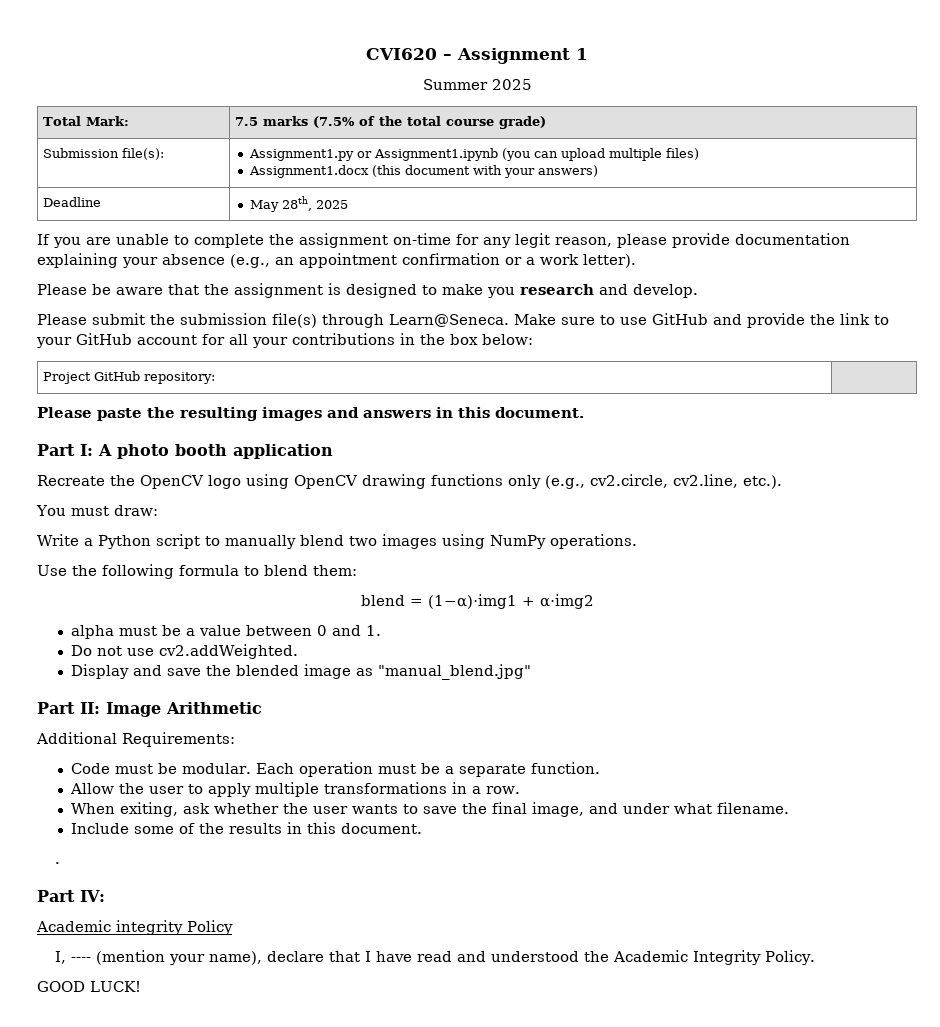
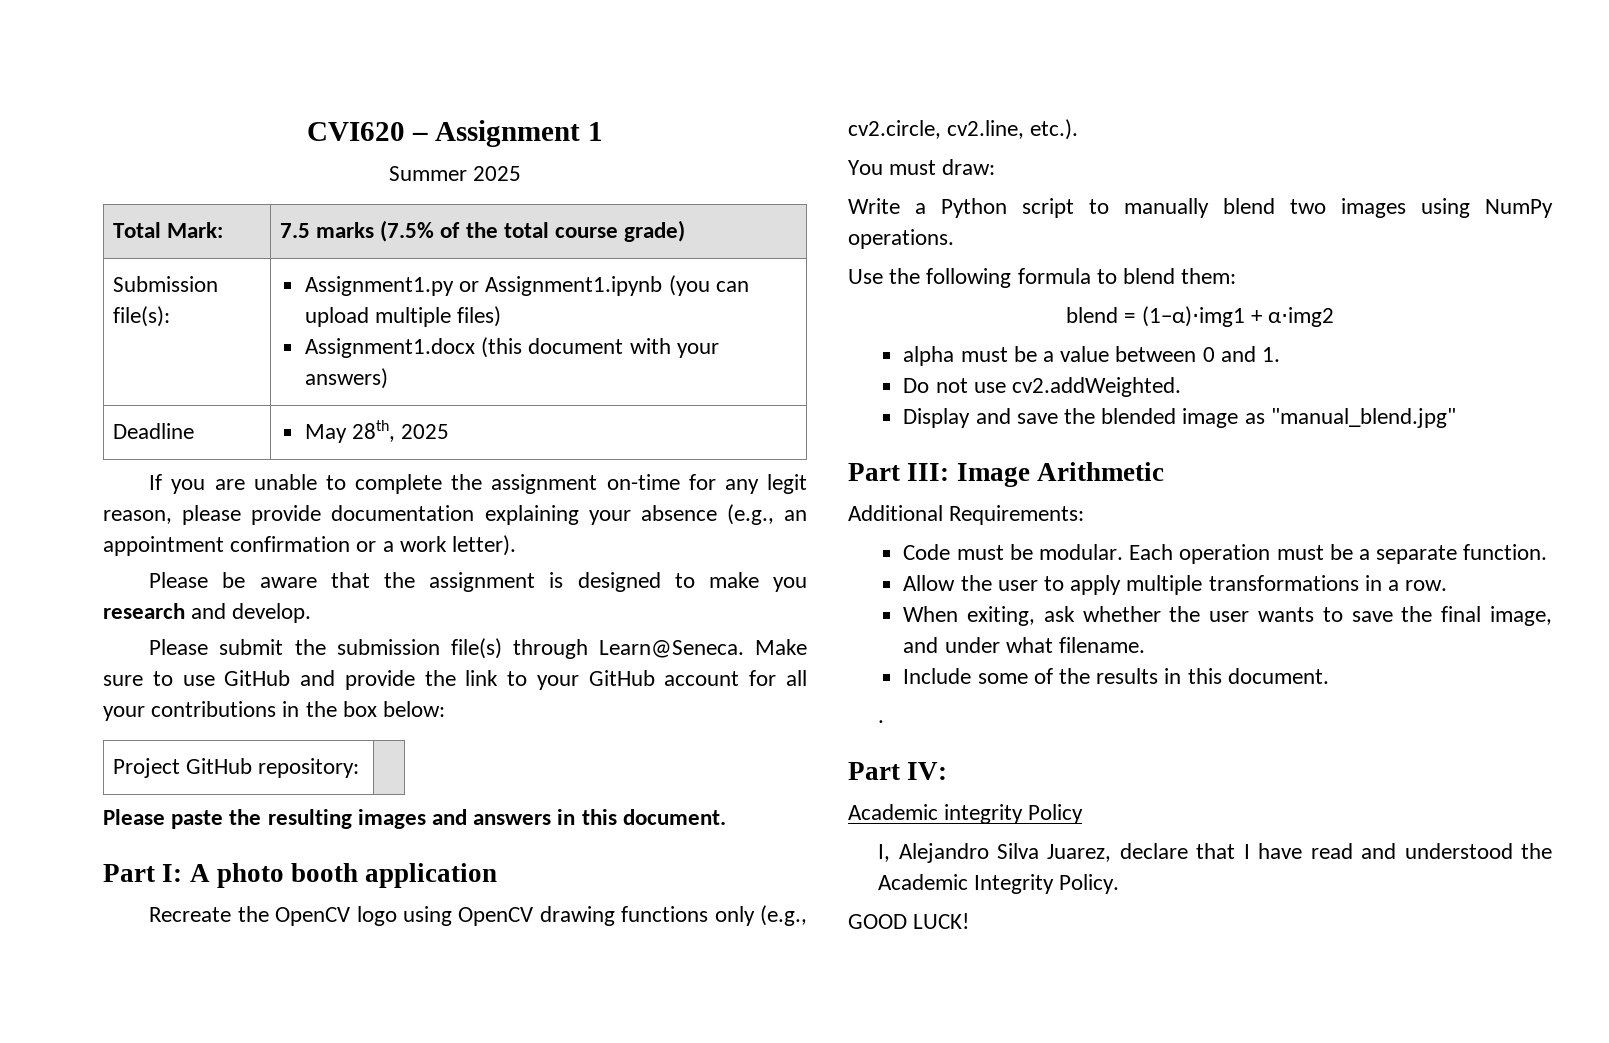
- Part II: Image Arithmetic
+ Part III: Image Arithmetic
- I, ---- (mention your name), declare that I have read and understood the Academic Integrity Policy.
+ I, Alejandro Silva Juarez, declare that I have read and understood the Academic Integrity Policy.

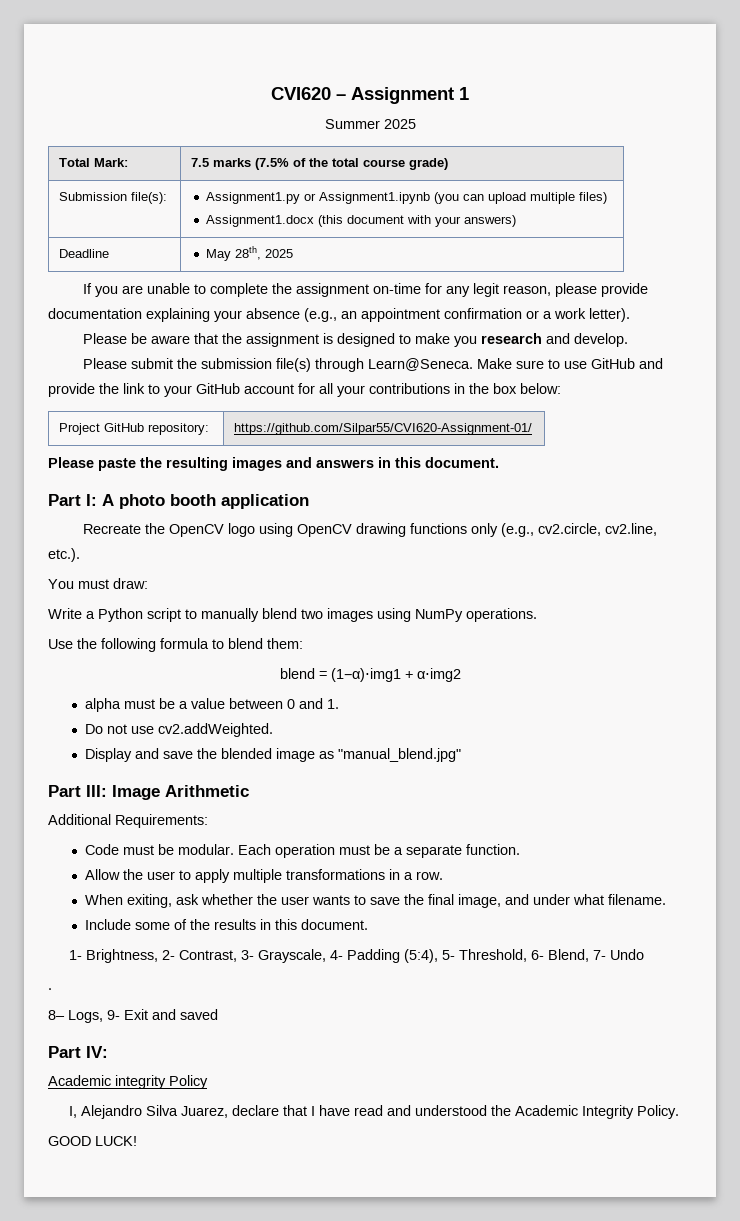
- Project GitHub repository: |
+ Project GitHub repository: | https://github.com/Silpar55/CVI620-Assignment-01/
+ 1- Brightness, 2- Contrast, 3- Grayscale, 4- Padding (5:4), 5- Threshold, 6- Blend, 7- Undo
  .
+ 8– Logs, 9- Exit and saved

